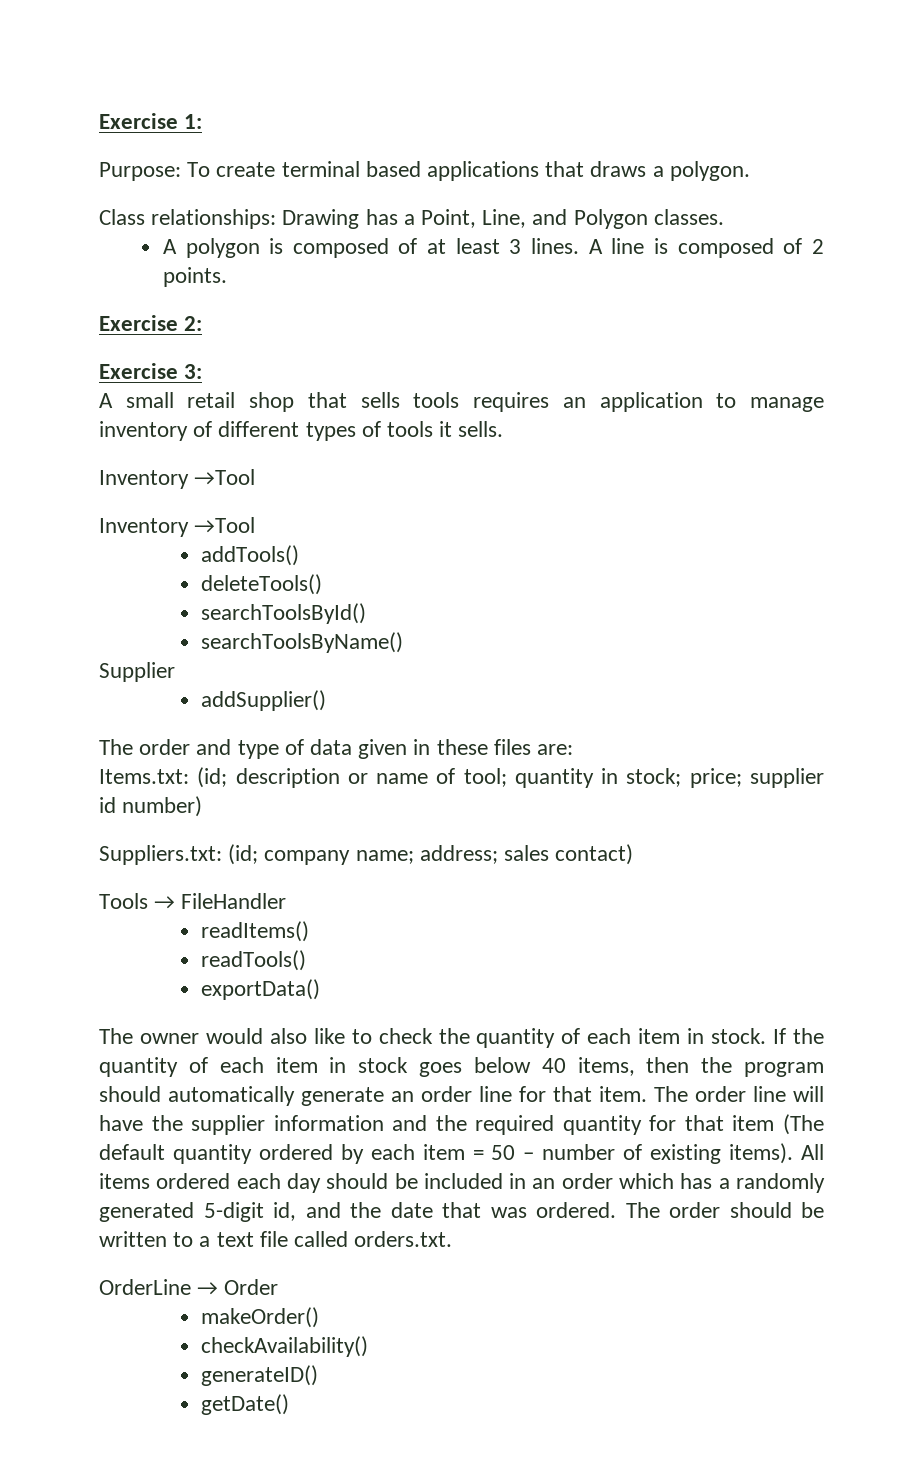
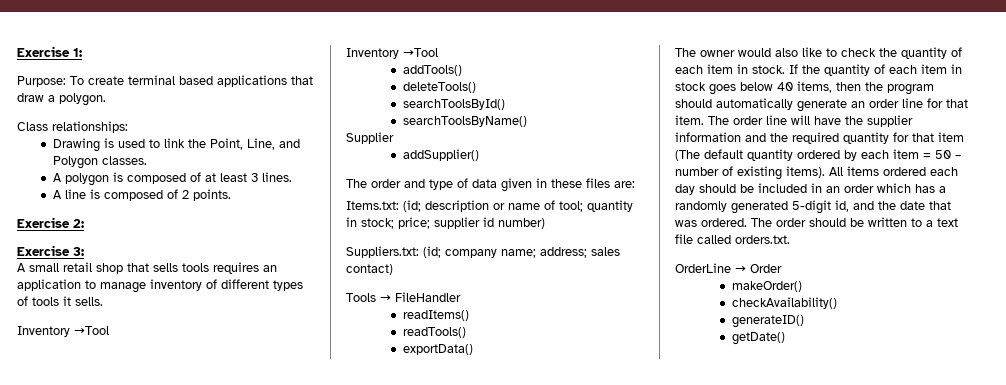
- Purpose: To create terminal based applications that draws a polygon.
+ Purpose: To create terminal based applications that draw a polygon.
- Class relationships: Drawing has a Point, Line, and Polygon classes.
+ Class relationships:
+ Drawing is used to link the Point, Line, and Polygon classes.
- A polygon is composed of at least 3 lines. A line is composed of 2 points.
+ A polygon is composed of at least 3 lines.
+ A line is composed of 2 points.

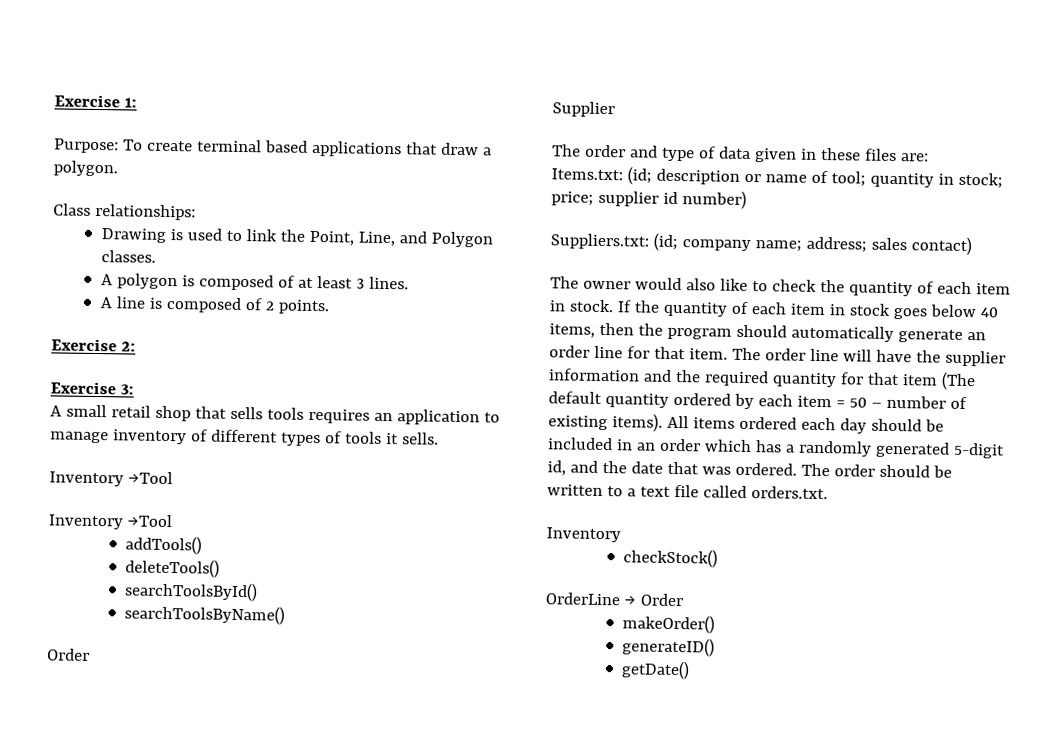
  searchToolsByName()
+ Order
- addSupplier()
- Tools → FileHandler
- readItems()
- readTools()
- exportData()
  The order should be written to a text file called orders.txt.
+ Inventory
+ checkStock()
- checkAvailability()

